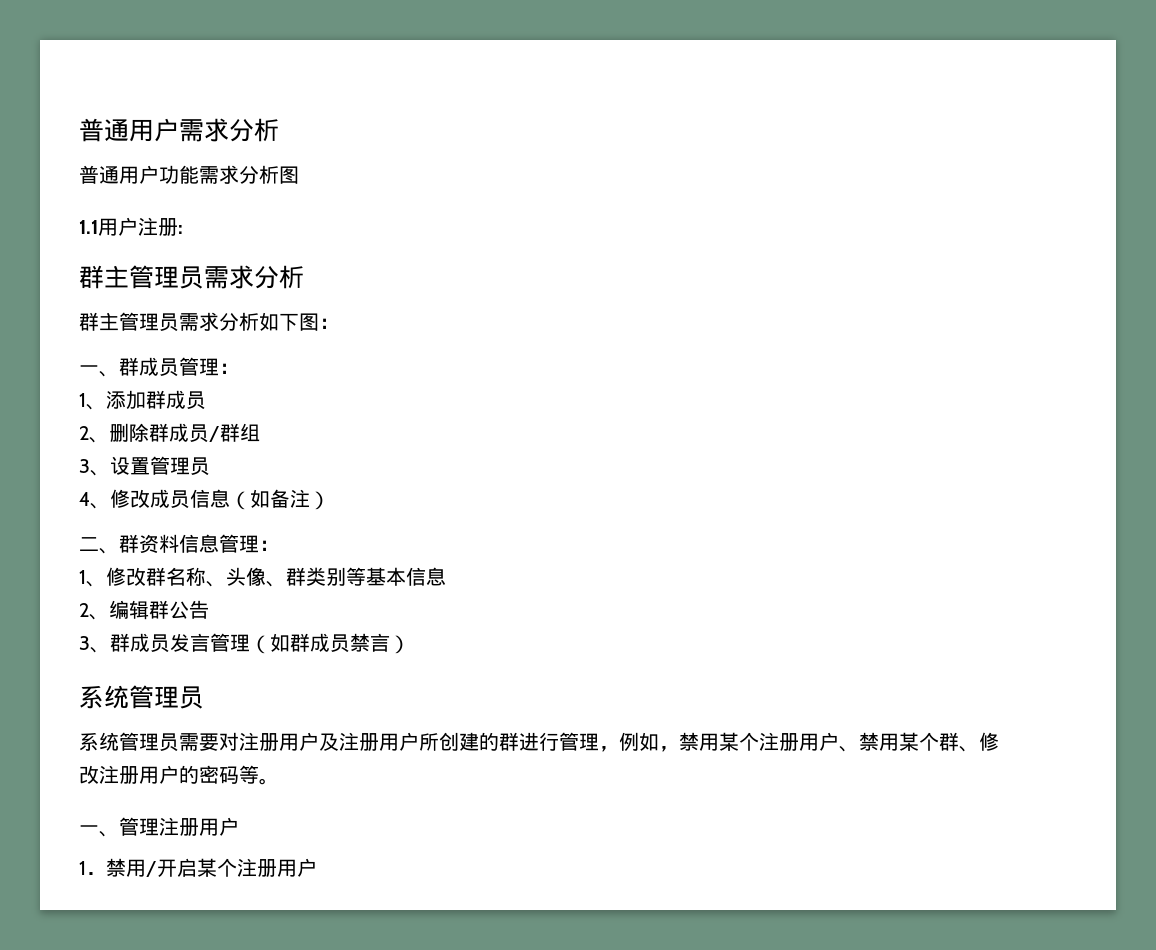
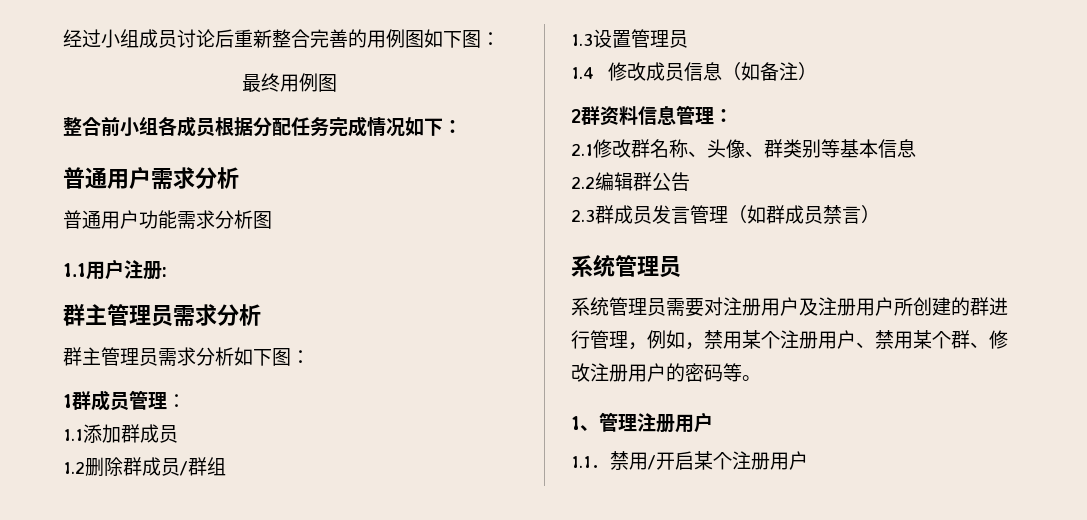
+ 经过小组成员讨论后重新整合完善的用例图如下图：
+ 最终用例图
+ 整合前小组各成员根据分配任务完成情况如下：
- 一、群成员管理：
+ 1群成员管理：
- 1、添加群成员
+ 1.1添加群成员
- 2、删除群成员/群组
+ 1.2删除群成员/群组
- 3、设置管理员
+ 1.3设置管理员
- 4、修改成员信息（如备注）
+ 1.4修改成员信息（如备注）
- 二、群资料信息管理：
+ 2群资料信息管理：
- 1、修改群名称、头像、群类别等基本信息
+ 2.1修改群名称、头像、群类别等基本信息
- 2、编辑群公告
+ 2.2编辑群公告
- 3、群成员发言管理（如群成员禁言）
+ 2.3群成员发言管理（如群成员禁言）
- 一、管理注册用户
+ 1、管理注册用户
- 1．禁用/开启某个注册用户
+ 1.1．禁用/开启某个注册用户

